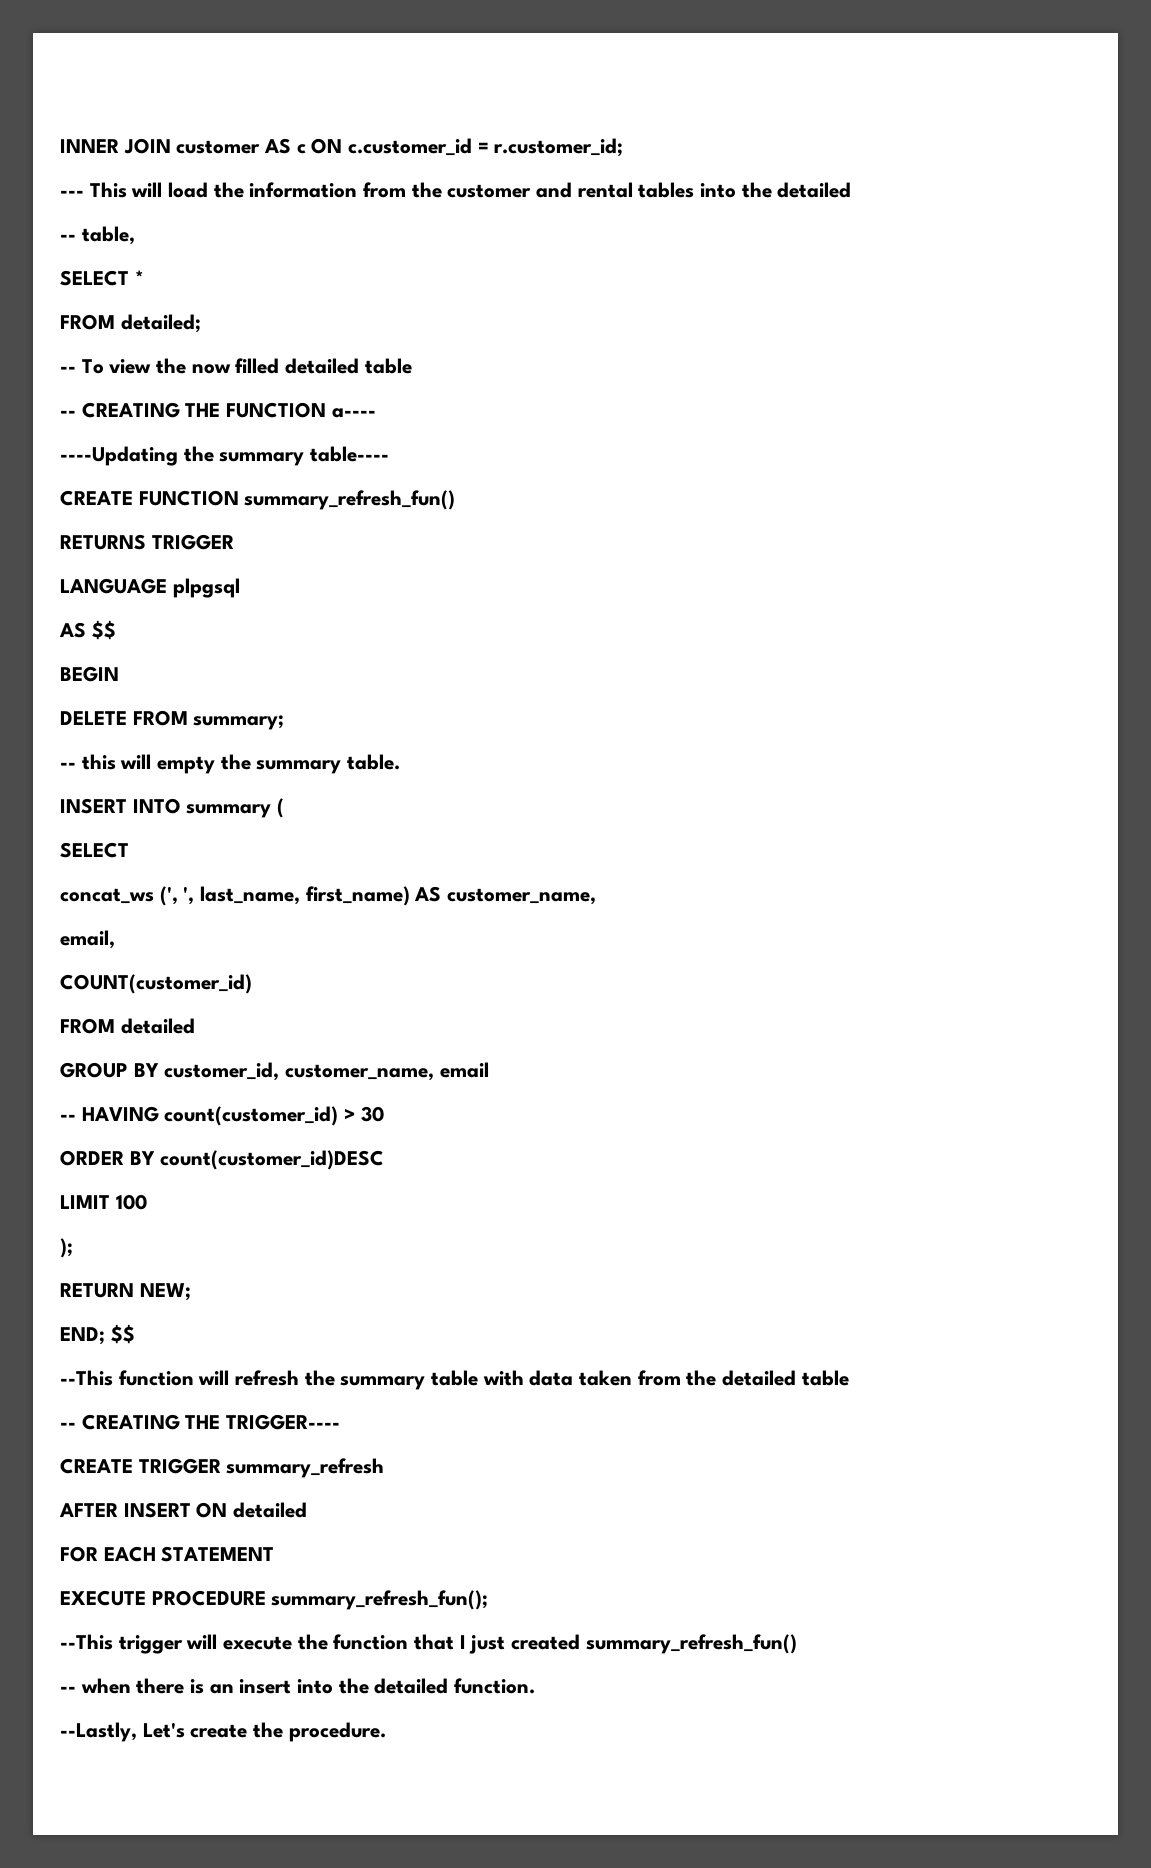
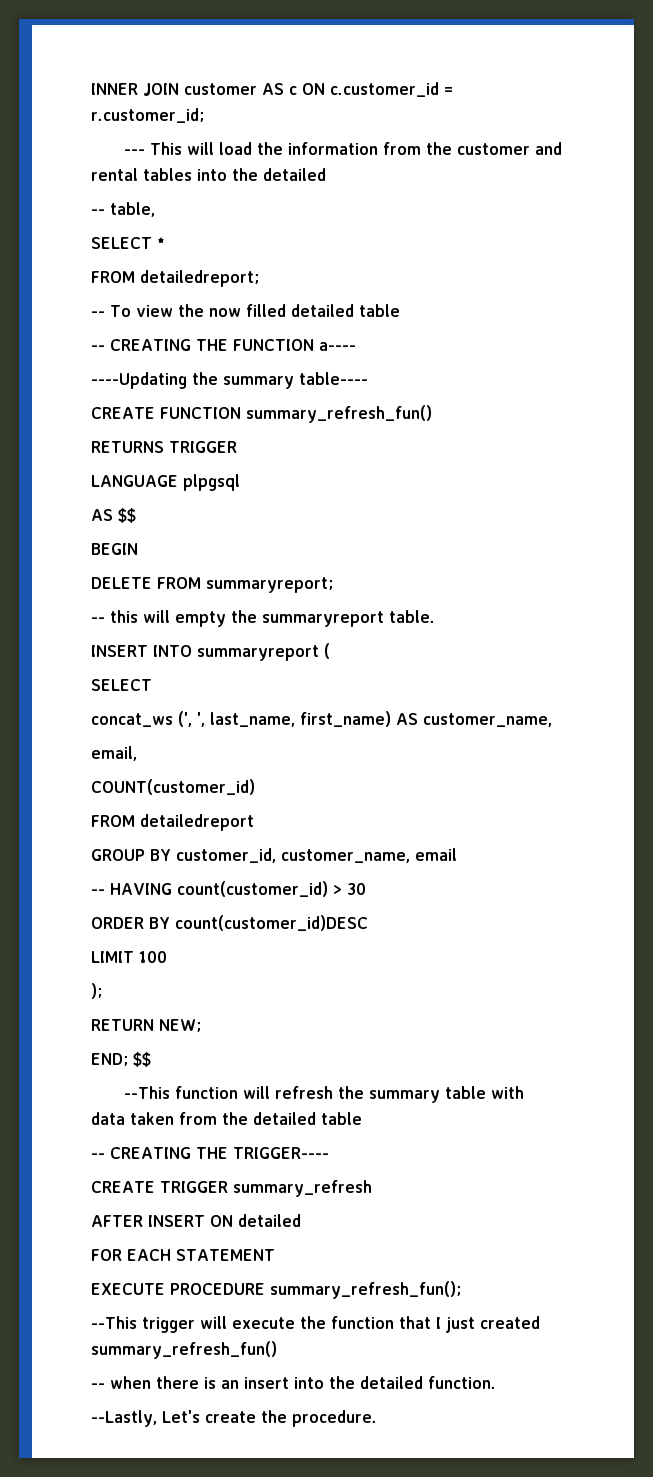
- FROM detailed;
+ FROM detailedreport;
- DELETE FROM summary;
+ DELETE FROM summaryreport;
- -- this will empty the summary table.
+ -- this will empty the summaryreport table.
- INSERT INTO summary (
+ INSERT INTO summaryreport (
- FROM detailed
+ FROM detailedreport

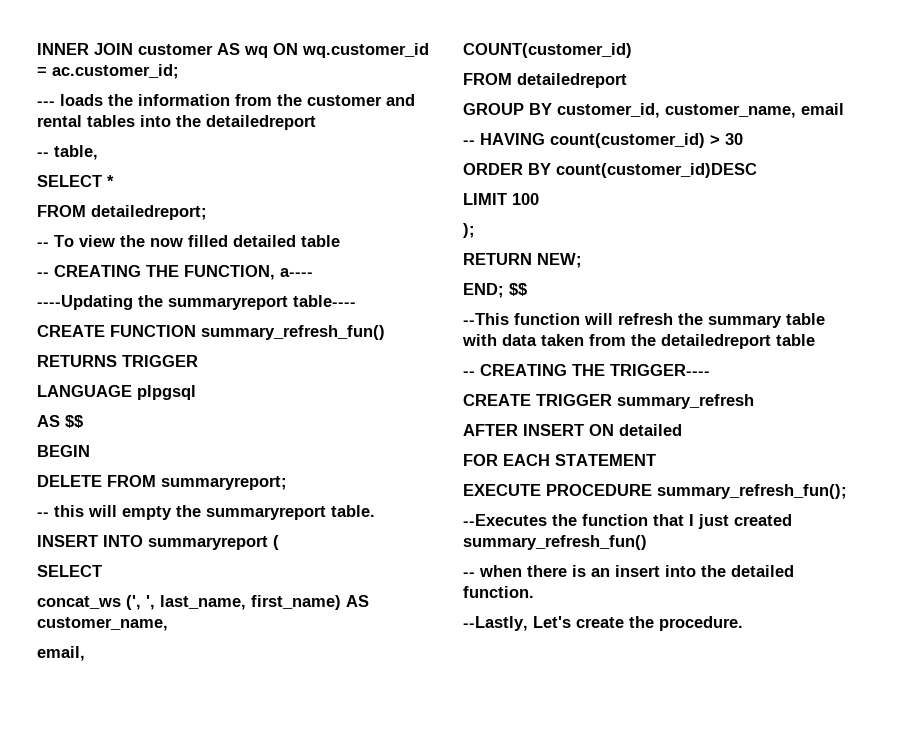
- INNER JOIN customer AS c ON c.customer_id = r.customer_id;
- --- This will load the information from the customer and rental tables into the detailed
+ INNER JOIN customer AS wq ON wq.customer_id = ac.customer_id;
+ --- loads the information from the customer and rental tables into the detailedreport
- -- CREATING THE FUNCTION a----
+ -- CREATING THE FUNCTION, a----
- ----Updating the summary table----
+ ----Updating the summaryreport table----
- --This function will refresh the summary table with data taken from the detailed table
+ --This function will refresh the summary table with data taken from the detailedreport table
- --This trigger will execute the function that I just created summary_refresh_fun()
+ --Executes the function that I just created summary_refresh_fun()

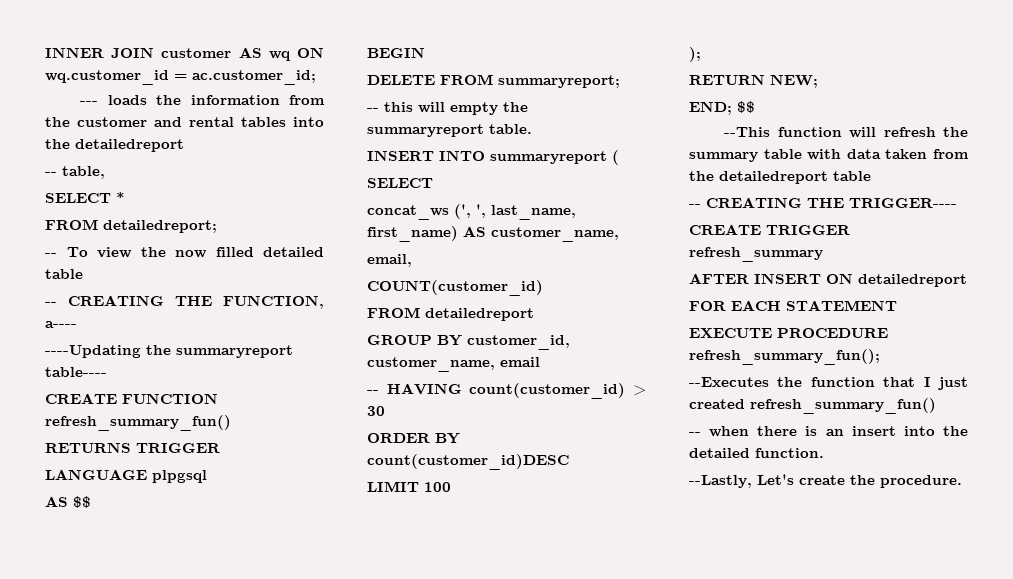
- CREATE FUNCTION summary_refresh_fun()
+ CREATE FUNCTION refresh_summary_fun()
- CREATE TRIGGER summary_refresh
+ CREATE TRIGGER refresh_summary
- AFTER INSERT ON detailed
+ AFTER INSERT ON detailedreport
- EXECUTE PROCEDURE summary_refresh_fun();
+ EXECUTE PROCEDURE refresh_summary_fun();
- --Executes the function that I just created summary_refresh_fun()
+ --Executes the function that I just created refresh_summary_fun()

